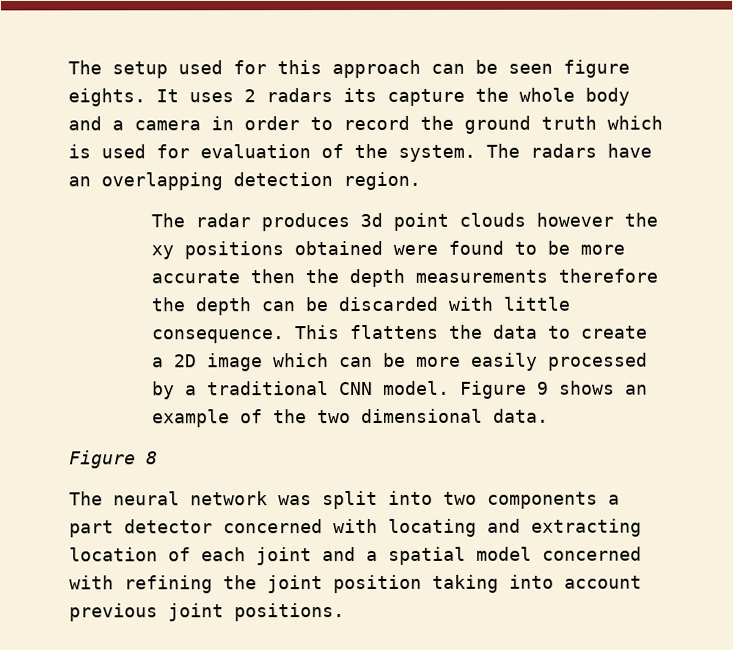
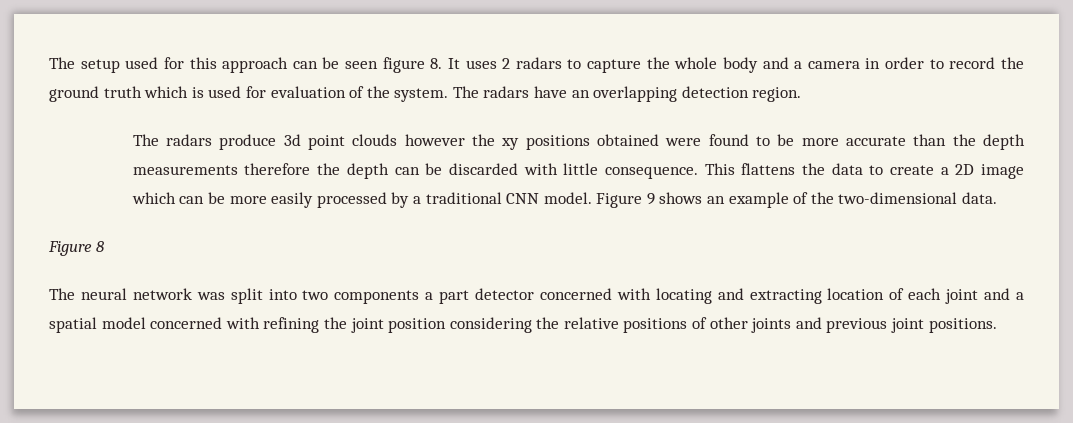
- The setup used for this approach can be seen figure eights. It uses 2 radars its capture the whole body and a camera in order to record the ground truth which is used for evaluation of the system.
+ The setup used for this approach can be seen figure 8. It uses 2 radars to capture the whole body and a camera in order to record the ground truth which is used for evaluation of the system.
- The radar produces 3d point clouds however the xy positions obtained were found to be more accurate then the depth measurements therefore the depth can be discarded with little consequence.
+ The radars produce 3d point clouds however the xy positions obtained were found to be more accurate than the depth measurements therefore the depth can be discarded with little consequence.
- Figure 9 shows an example of the two dimensional data.
+ Figure 9 shows an example of the two-dimensional data.
- The neural network was split into two components a part detector concerned with locating and extracting location of each joint and a spatial model concerned with refining the joint position taking into account previous joint positions.
+ The neural network was split into two components a part detector concerned with locating and extracting location of each joint and a spatial model concerned with refining the joint position considering the relative positions of other joints and previous joint positions.

